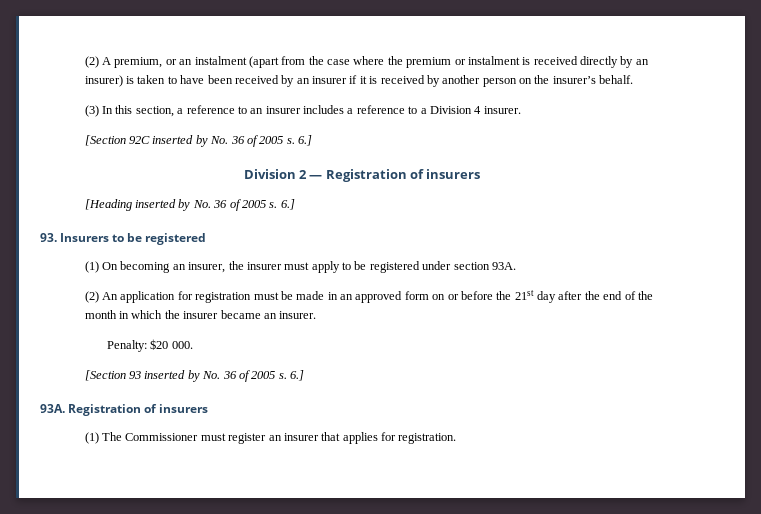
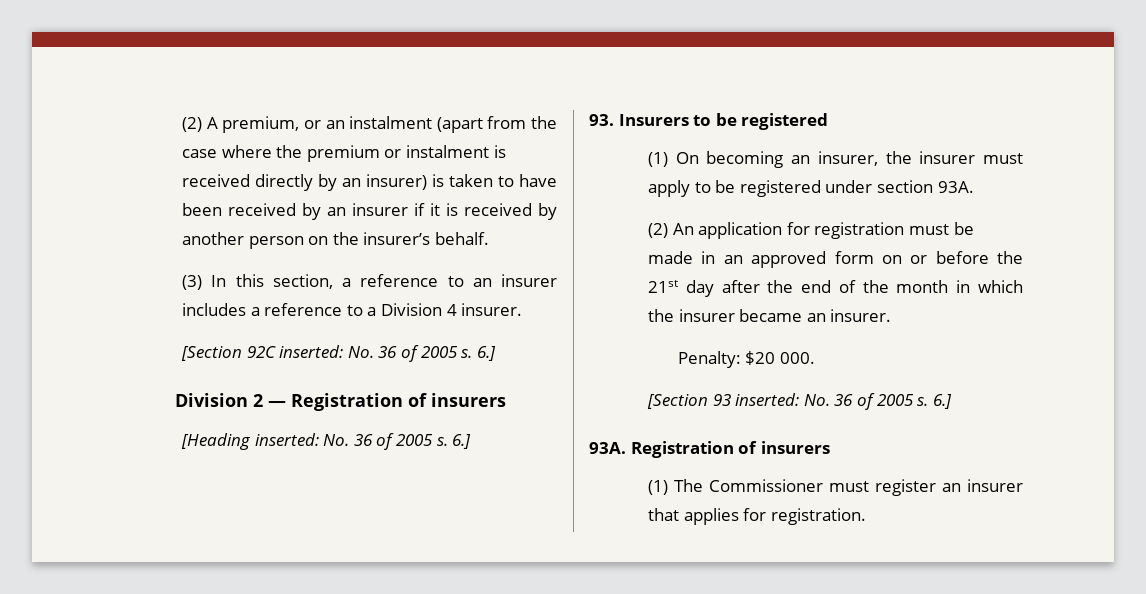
- [Section 92C inserted by No. 36 of 2005 s.
+ [Section 92C inserted: No. 36 of 2005 s.
- [Heading inserted by No. 36 of 2005 s.
+ [Heading inserted: No. 36 of 2005 s.
- [Section 93 inserted by No. 36 of 2005 s.
+ [Section 93 inserted: No. 36 of 2005 s.

